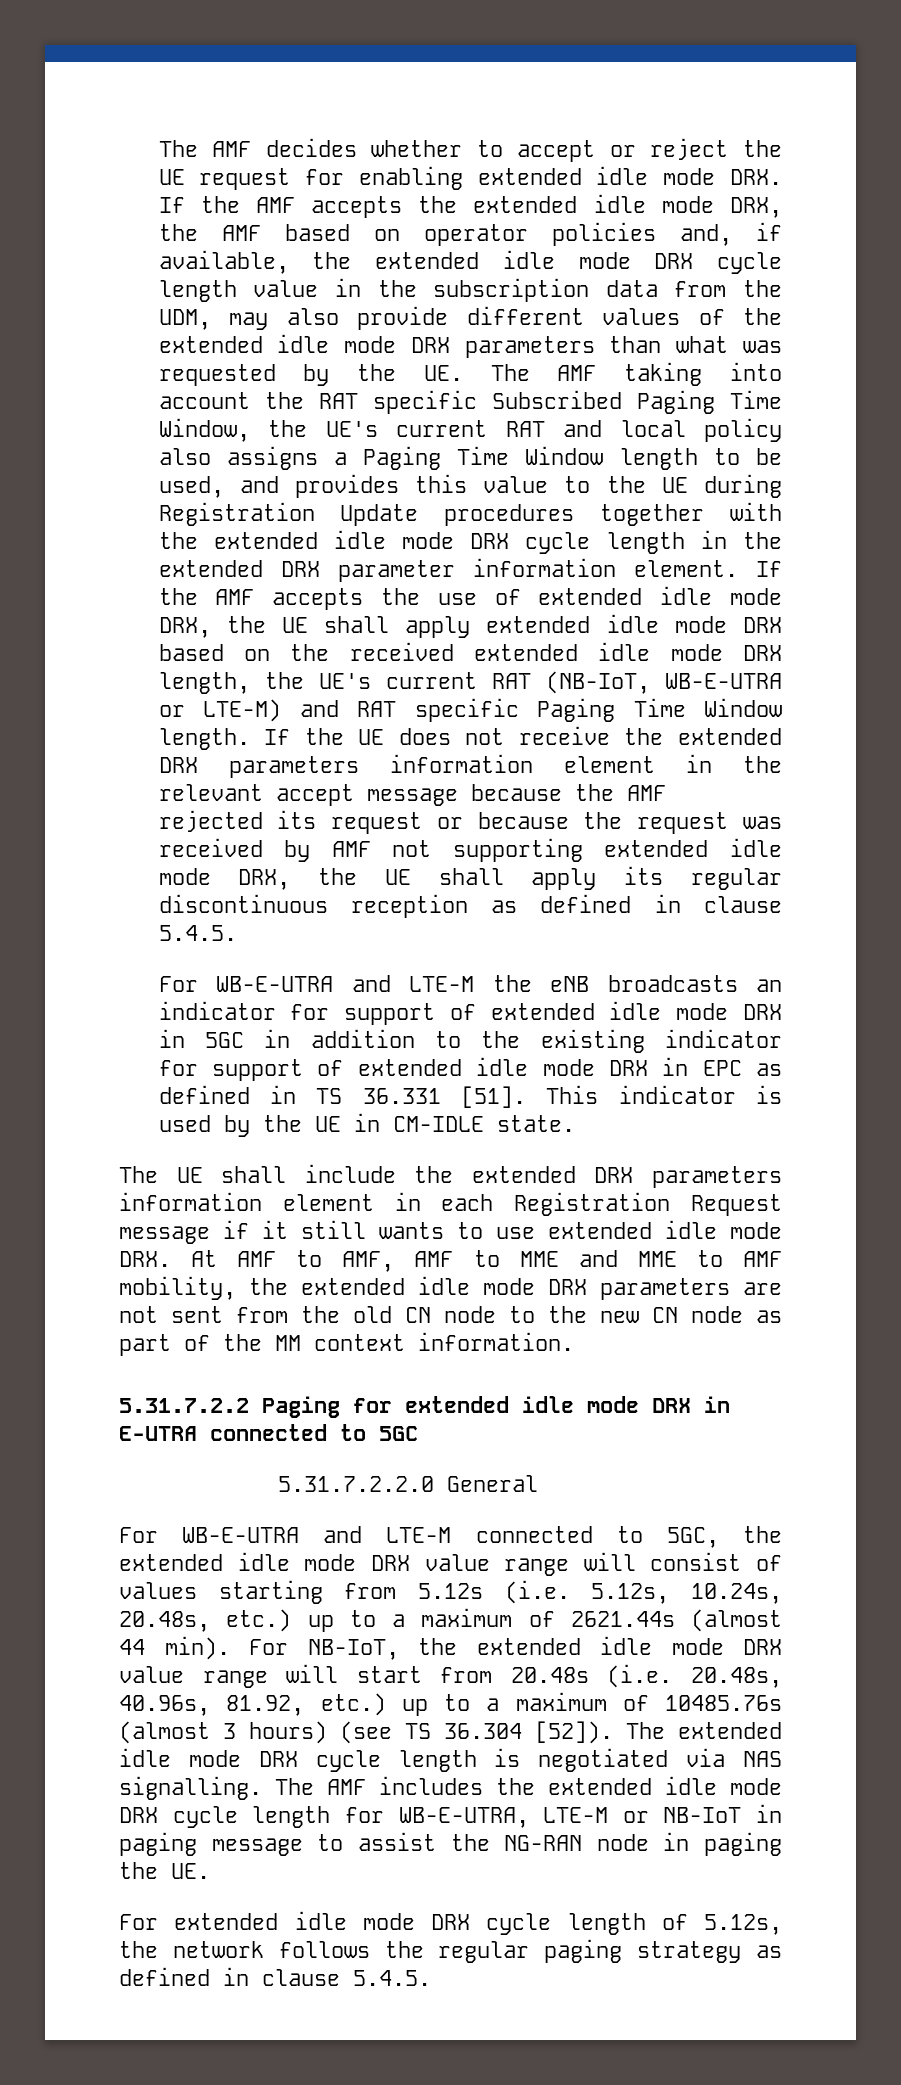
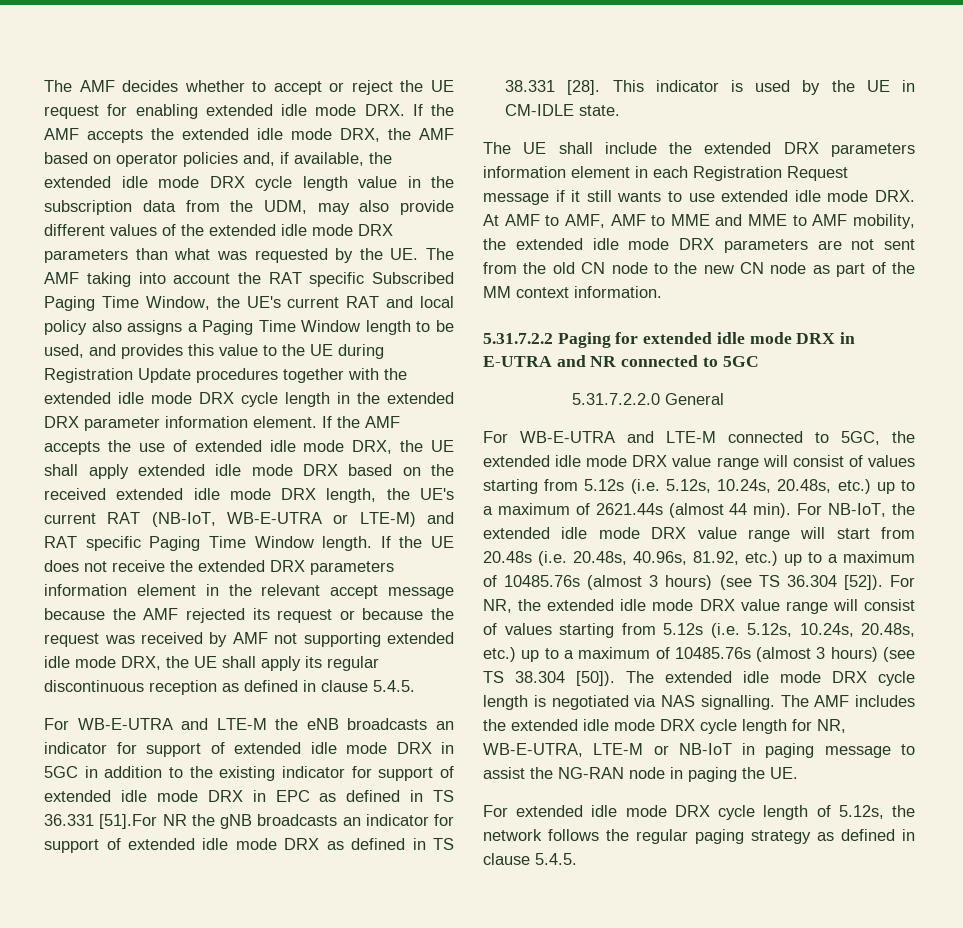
- For WB-E-UTRA and LTE-M the eNB broadcasts an indicator for support of extended idle mode DRX in 5GC in addition to the existing indicator for support of extended idle mode DRX in EPC as defined in TS 36.331 [51].
+ For WB-E-UTRA and LTE-M the eNB broadcasts an indicator for support of extended idle mode DRX in 5GC in addition to the existing indicator for support of extended idle mode DRX in EPC as defined in TS 36.331 [51].For NR the gNB broadcasts an indicator for support of extended idle mode DRX as defined in TS 38.331 [28].
- 5.31.7.2.2 Paging for extended idle mode DRX in E-UTRA connected to 5GC
+ 5.31.7.2.2 Paging for extended idle mode DRX in E-UTRA and NR connected to 5GC
+ For NR, the extended idle mode DRX value range will consist of values starting from 5.12s (i.e. 5.12s, 10.24s, 20.48s, etc.) up to a maximum of 10485.76s (almost 3 hours) (see TS 38.304 [50]).
- The AMF includes the extended idle mode DRX cycle length for WB-E-UTRA, LTE-M or NB-IoT in paging message to assist the NG-RAN node in paging the UE.
+ The AMF includes the extended idle mode DRX cycle length for NR, WB-E-UTRA, LTE-M or NB-IoT in paging message to assist the NG-RAN node in paging the UE.

